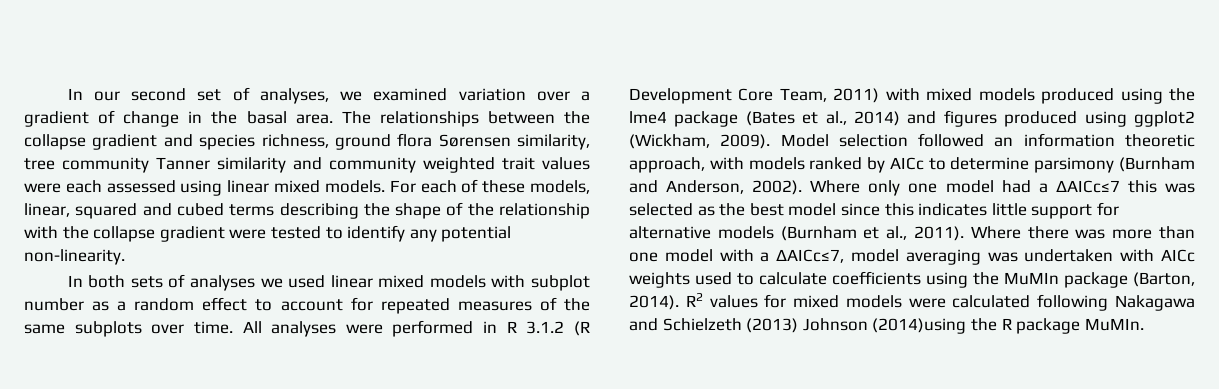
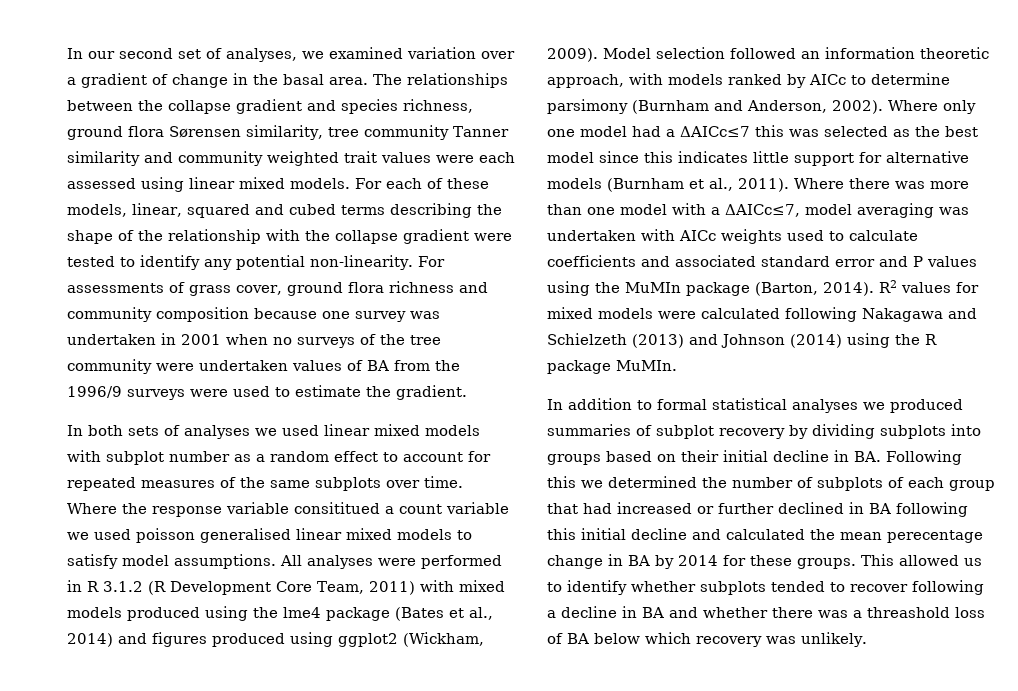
+ For assessments of grass cover, ground flora richness and community composition because one survey was undertaken in 2001 when no surveys of the tree community were undertaken values of BA from the 1996/9 surveys were used to estimate the gradient.
+ Where the response variable consititued a count variable we used poisson generalised linear mixed models to satisfy model assumptions.
- Where there was more than one model with a ΔAICc≤7, model averaging was undertaken with AICc weights used to calculate coefficients using the MuMIn package (Barton, 2014).
+ Where there was more than one model with a ΔAICc≤7, model averaging was undertaken with AICc weights used to calculate coefficients and associated standard error and P values using the MuMIn package (Barton, 2014).
- R2 values for mixed models were calculated following Nakagawa and Schielzeth (2013) Johnson (2014)using the R package MuMIn.
+ R2 values for mixed models were calculated following Nakagawa and Schielzeth (2013) and Johnson (2014) using the R package MuMIn.
+ In addition to formal statistical analyses we produced summaries of subplot recovery by dividing subplots into groups based on their initial decline in BA. Following this we determined the number of subplots of each group that had increased or further declined in BA following this initial decline and calculated the mean perecentage change in BA by 2014 for these groups. This allowed us to identify whether subplots tended to recover following a decline in BA and whether there was a threashold loss of BA below which recovery was unlikely.

